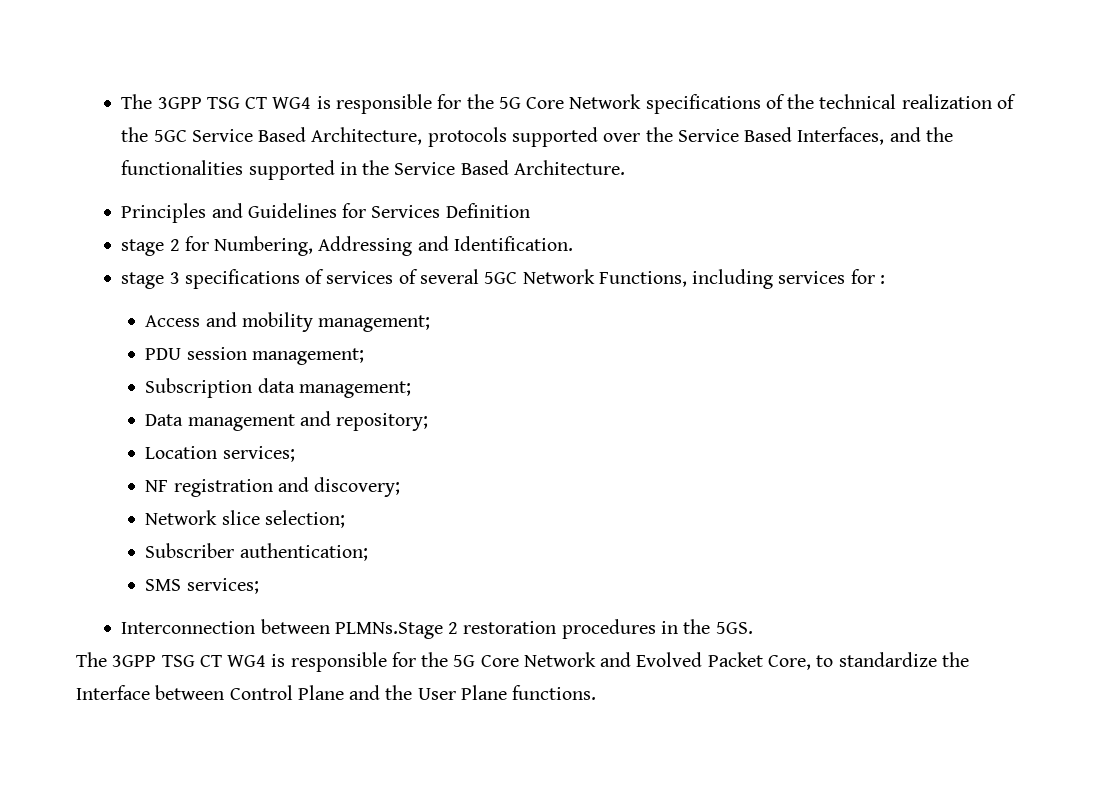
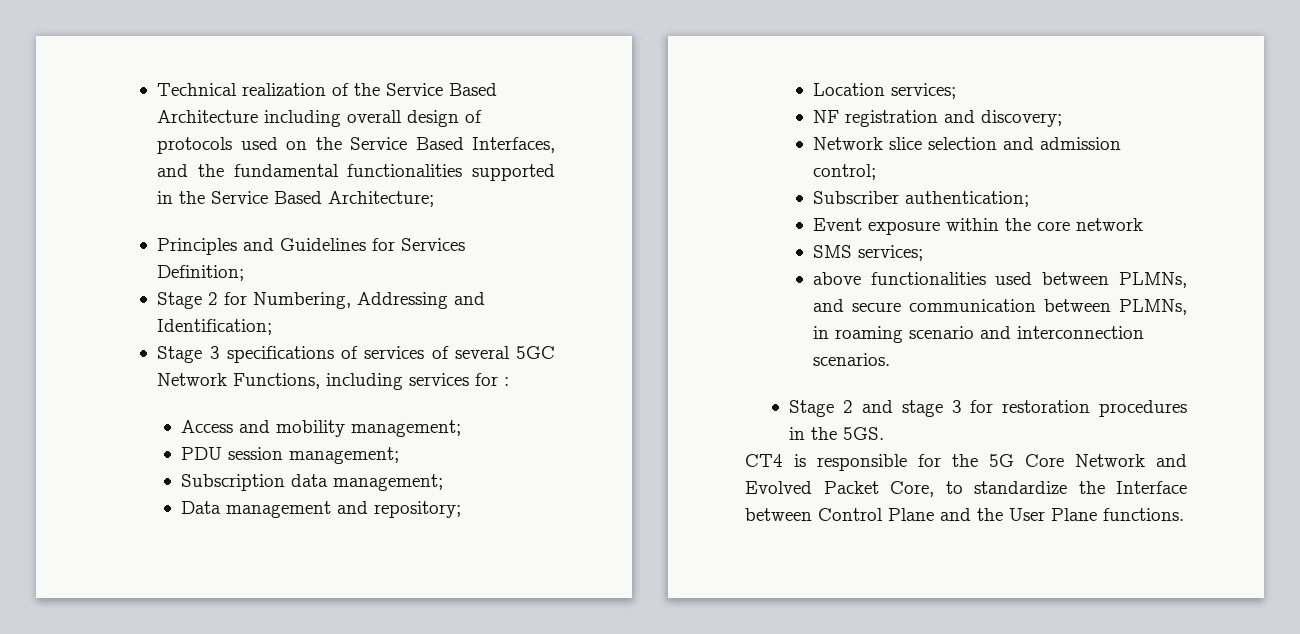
- The 3GPP TSG CT WG4 is responsible for the 5G Core Network specifications of the technical realization of the 5GC Service Based Architecture, protocols supported over the Service Based Interfaces, and the functionalities supported in the Service Based Architecture.
+ Technical realization of the Service Based Architecture including overall design of protocols used on the Service Based Interfaces, and the fundamental functionalities supported in the Service Based Architecture;
- Principles and Guidelines for Services Definition
- stage 2 for Numbering, Addressing and Identification.
- stage 3 specifications of services of several 5GC Network Functions, including services for :
+ Principles and Guidelines for Services Definition;
+ Stage 2 for Numbering, Addressing and Identification;
+ Stage 3 specifications of services of several 5GC Network Functions, including services for :
- Network slice selection;
+ Network slice selection and admission control;
  Subscriber authentication;
+ Event exposure within the core network
  SMS services;
- Interconnection between PLMNs.Stage 2 restoration procedures in the 5GS.
+ above functionalities used between PLMNs, and secure communication between PLMNs, in roaming scenario and interconnection scenarios.
+ Stage 2 and stage 3 for restoration procedures in the 5GS.
- The 3GPP TSG CT WG4 is responsible for the 5G Core Network and Evolved Packet Core, to standardize the Interface between Control Plane and the User Plane functions.
+ CT4 is responsible for the 5G Core Network and Evolved Packet Core, to standardize the Interface between Control Plane and the User Plane functions.

